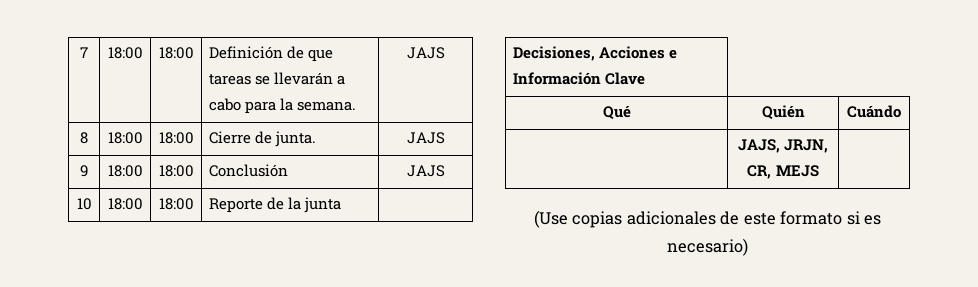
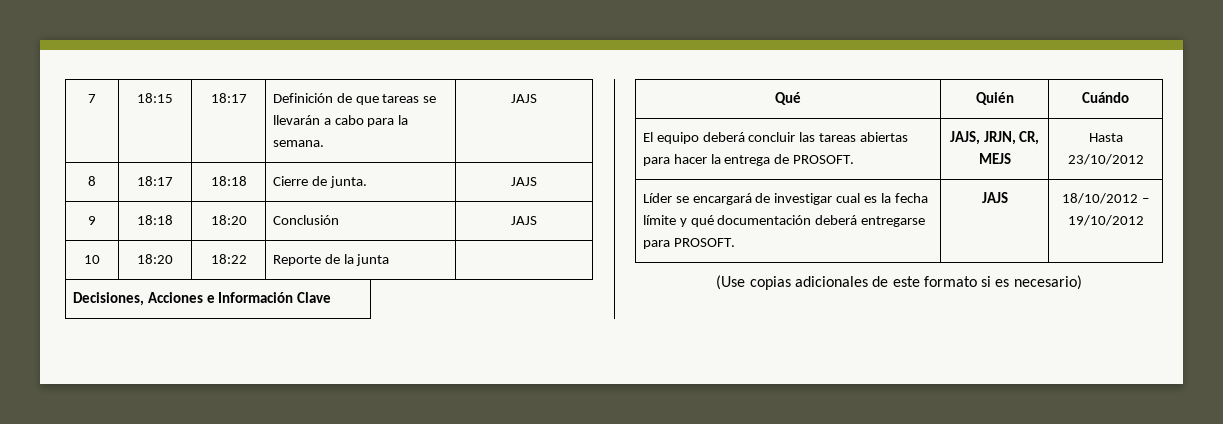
- 7 | 18:00 | 18:00 | Definición de que tareas se llevarán a cabo para la semana. | JAJS
+ 7 | 18:15 | 18:17 | Definición de que tareas se llevarán a cabo para la semana. | JAJS
- 8 | 18:00 | 18:00 | Cierre de junta. | JAJS
+ 8 | 18:17 | 18:18 | Cierre de junta. | JAJS
- 9 | 18:00 | 18:00 | Conclusión | JAJS
+ 9 | 18:18 | 18:20 | Conclusión | JAJS
- 10 | 18:00 | 18:00 | Reporte de la junta |
+ 10 | 18:20 | 18:22 | Reporte de la junta |
- | JAJS, JRJN, CR, MEJS |
+ El equipo deberá concluir las tareas abiertas para hacer la entrega de PROSOFT. | JAJS, JRJN, CR, MEJS | Hasta 23/10/2012
+ Líder se encargará de investigar cual es la fecha límite y qué documentación deberá entregarse para PROSOFT. | JAJS | 18/10/2012 – 19/10/2012

